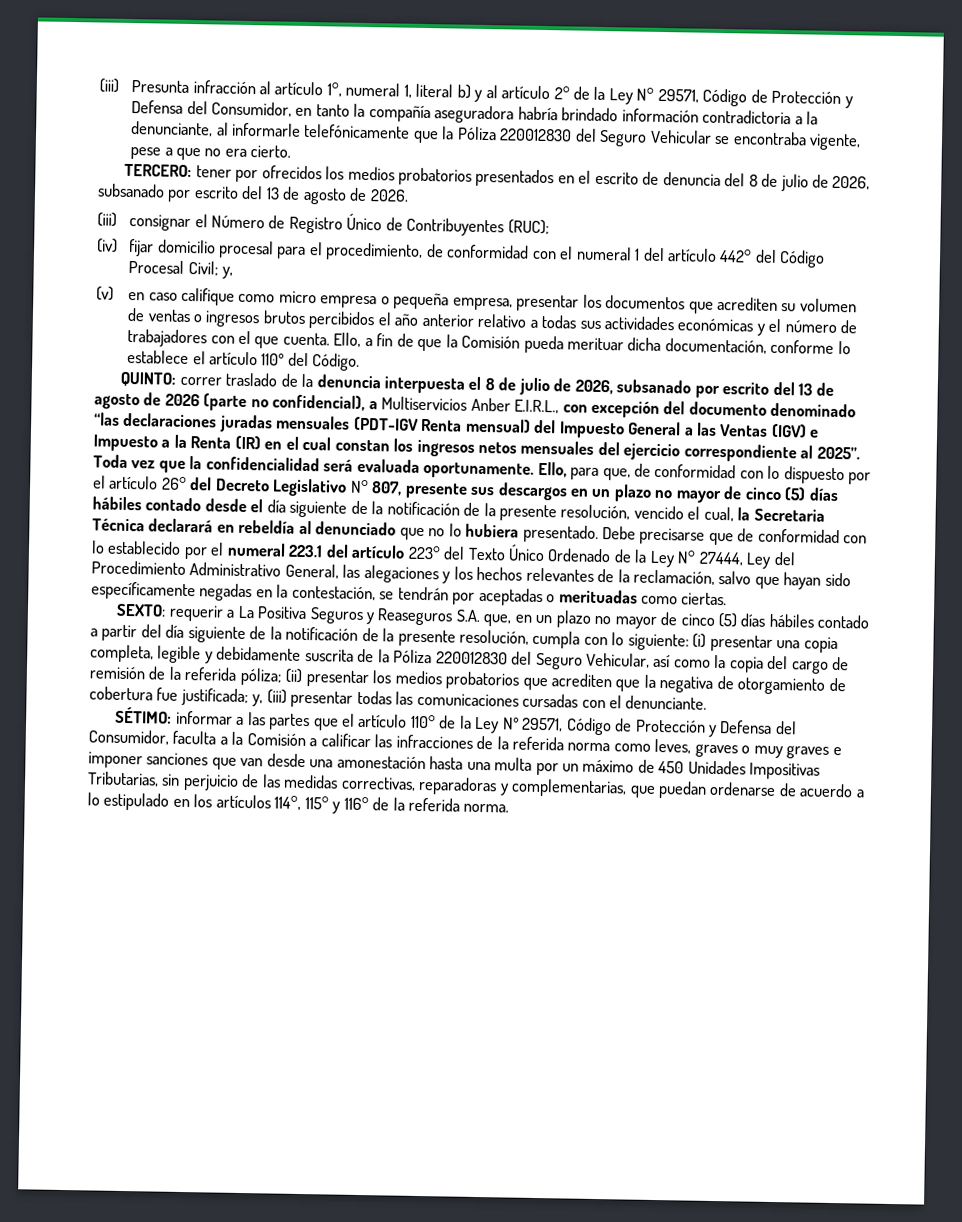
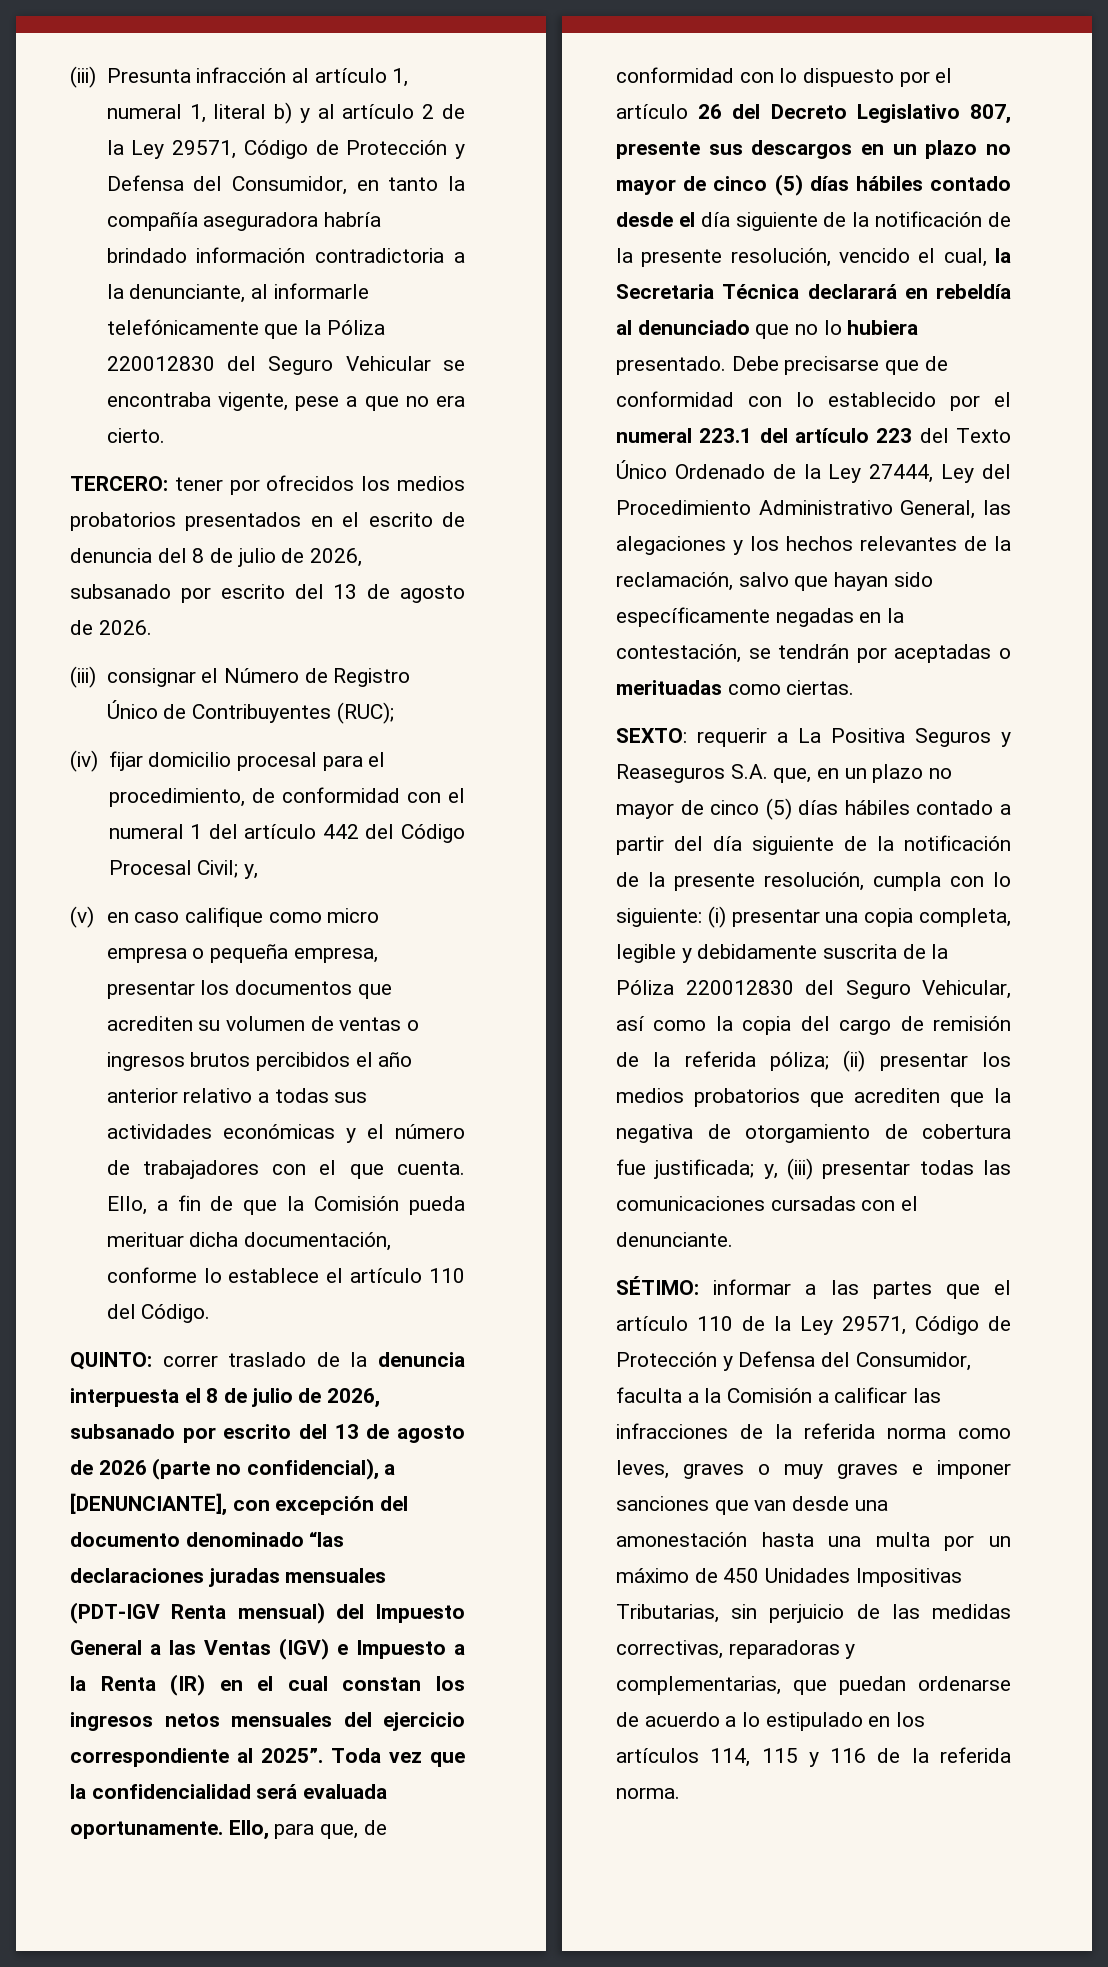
- (iii) Presunta infracción al artículo 1°, numeral 1, literal b) y al artículo 2° de la Ley N° 29571, Código de Protección y Defensa del Consumidor, en tanto la compañía aseguradora habría brindado información contradictoria a la denunciante, al informarle telefónicamente que la Póliza 220012830 del Seguro Vehicular se encontraba vigente, pese a que no era cierto.
+ (iii) Presunta infracción al artículo 1, numeral 1, literal b) y al artículo 2 de la Ley 29571, Código de Protección y Defensa del Consumidor, en tanto la compañía aseguradora habría brindado información contradictoria a la denunciante, al informarle telefónicamente que la Póliza 220012830 del Seguro Vehicular se encontraba vigente, pese a que no era cierto.
- (iv) fijar domicilio procesal para el procedimiento, de conformidad con el numeral 1 del artículo 442° del Código Procesal Civil; y,
+ (iv) fijar domicilio procesal para el procedimiento, de conformidad con el numeral 1 del artículo 442 del Código Procesal Civil; y,
- Ello, a fin de que la Comisión pueda merituar dicha documentación, conforme lo establece el artículo 110º del Código.
+ Ello, a fin de que la Comisión pueda merituar dicha documentación, conforme lo establece el artículo 110 del Código.
- correr traslado de la denuncia interpuesta el 8 de julio de 2026, subsanado por escrito del 13 de agosto de 2026 (parte no confidencial), a Multiservicios Anber E.I.R.L., con excepción del documento denominado “las declaraciones juradas mensuales (PDT-IGV Renta mensual) del Impuesto General a las Ventas (IGV) e Impuesto a la Renta (IR) en el cual constan los ingresos netos mensuales del ejercicio correspondiente al 2025”.
+ correr traslado de la denuncia interpuesta el 8 de julio de 2026, subsanado por escrito del 13 de agosto de 2026 (parte no confidencial), a [DENUNCIANTE], con excepción del documento denominado “las declaraciones juradas mensuales (PDT-IGV Renta mensual) del Impuesto General a las Ventas (IGV) e Impuesto a la Renta (IR) en el cual constan los ingresos netos mensuales del ejercicio correspondiente al 2025”.
- Ello, para que, de conformidad con lo dispuesto por el artículo 26° del Decreto Legislativo N° 807, presente sus descargos en un plazo no mayor de cinco (5) días hábiles contado desde el día siguiente de la notificación de la presente resolución, vencido el cual, la Secretaria Técnica declarará en rebeldía al denunciado que no lo hubiera presentado.
+ Ello, para que, de conformidad con lo dispuesto por el artículo 26 del Decreto Legislativo 807, presente sus descargos en un plazo no mayor de cinco (5) días hábiles contado desde el día siguiente de la notificación de la presente resolución, vencido el cual, la Secretaria Técnica declarará en rebeldía al denunciado que no lo hubiera presentado.
- Debe precisarse que de conformidad con lo establecido por el numeral 223.1 del artículo 223° del Texto Único Ordenado de la Ley N° 27444, Ley del Procedimiento Administrativo General, las alegaciones y los hechos relevantes de la reclamación, salvo que hayan sido específicamente negadas en la contestación, se tendrán por aceptadas o merituadas como ciertas.
+ Debe precisarse que de conformidad con lo establecido por el numeral 223.1 del artículo 223 del Texto Único Ordenado de la Ley 27444, Ley del Procedimiento Administrativo General, las alegaciones y los hechos relevantes de la reclamación, salvo que hayan sido específicamente negadas en la contestación, se tendrán por aceptadas o merituadas como ciertas.
- informar a las partes que el artículo 110° de la Ley Nº 29571, Código de Protección y Defensa del Consumidor, faculta a la Comisión a calificar las infracciones de la referida norma como leves, graves o muy graves e imponer sanciones que van desde una amonestación hasta una multa por un máximo de 450 Unidades Impositivas Tributarias, sin perjuicio de las medidas correctivas, reparadoras y complementarias, que puedan ordenarse de acuerdo a lo estipulado en los artículos 114°, 115° y 116° de la referida norma.
+ informar a las partes que el artículo 110 de la Ley 29571, Código de Protección y Defensa del Consumidor, faculta a la Comisión a calificar las infracciones de la referida norma como leves, graves o muy graves e imponer sanciones que van desde una amonestación hasta una multa por un máximo de 450 Unidades Impositivas Tributarias, sin perjuicio de las medidas correctivas, reparadoras y complementarias, que puedan ordenarse de acuerdo a lo estipulado en los artículos 114, 115 y 116 de la referida norma.

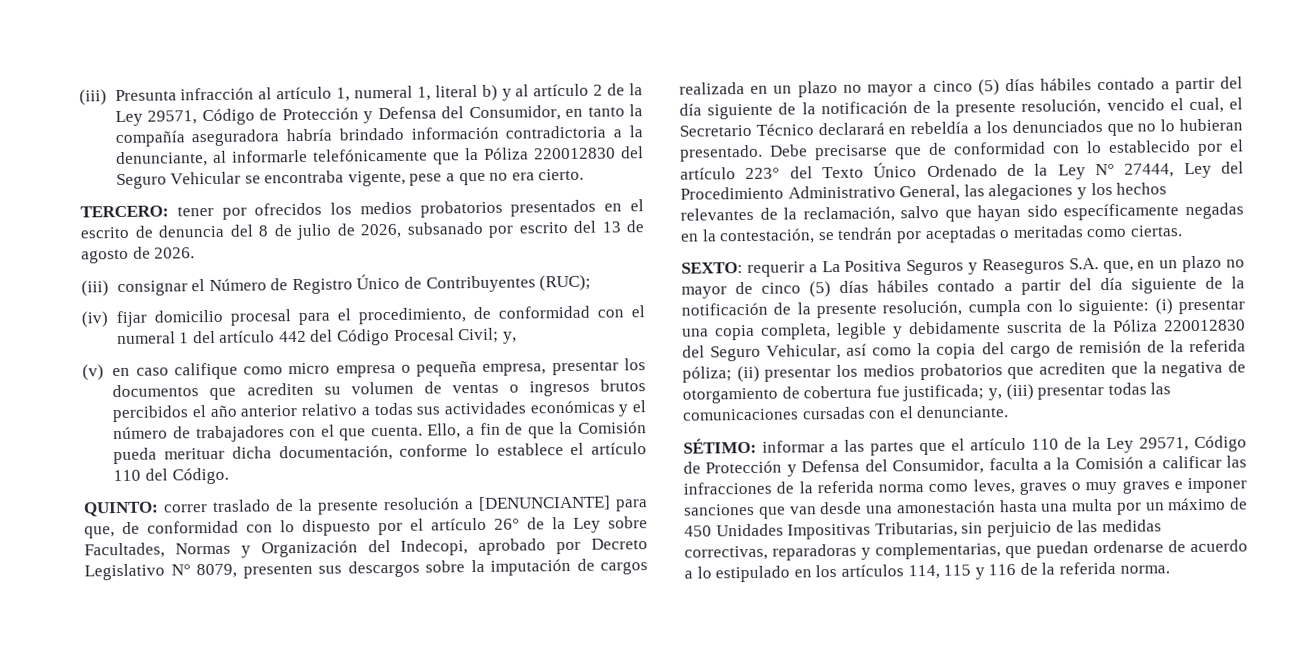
- QUINTO: correr traslado de la denuncia interpuesta el 8 de julio de 2026, subsanado por escrito del 13 de agosto de 2026 (parte no confidencial), a [DENUNCIANTE], con excepción del documento denominado “las declaraciones juradas mensuales (PDT-IGV Renta mensual) del Impuesto General a las Ventas (IGV) e Impuesto a la Renta (IR) en el cual constan los ingresos netos mensuales del ejercicio correspondiente al 2025”. Toda vez que la confidencialidad será evaluada oportunamente. Ello, para que, de conformidad con lo dispuesto por el artículo 26 del Decreto Legislativo 807, presente sus descargos en un plazo no mayor de cinco (5) días hábiles contado desde el día siguiente de la notificación de la presente resolución, vencido el cual, la Secretaria Técnica declarará en rebeldía al denunciado que no lo hubiera presentado.
+ QUINTO: correr traslado de la presente resolución a [DENUNCIANTE] para que, de conformidad con lo dispuesto por el artículo 26° de la Ley sobre Facultades, Normas y Organización del Indecopi, aprobado por Decreto Legislativo N° 8079, presenten sus descargos sobre la imputación de cargos realizada en un plazo no mayor a cinco (5) días hábiles contado a partir del día siguiente de la notificación de la presente resolución, vencido el cual, el Secretario Técnico declarará en rebeldía a los denunciados que no lo hubieran presentado.
- Debe precisarse que de conformidad con lo establecido por el numeral 223.1 del artículo 223 del Texto Único Ordenado de la Ley 27444, Ley del Procedimiento Administrativo General, las alegaciones y los hechos relevantes de la reclamación, salvo que hayan sido específicamente negadas en la contestación, se tendrán por aceptadas o merituadas como ciertas.
+ Debe precisarse que de conformidad con lo establecido por el artículo 223° del Texto Único Ordenado de la Ley N° 27444, Ley del Procedimiento Administrativo General, las alegaciones y los hechos relevantes de la reclamación, salvo que hayan sido específicamente negadas en la contestación, se tendrán por aceptadas o meritadas como ciertas.

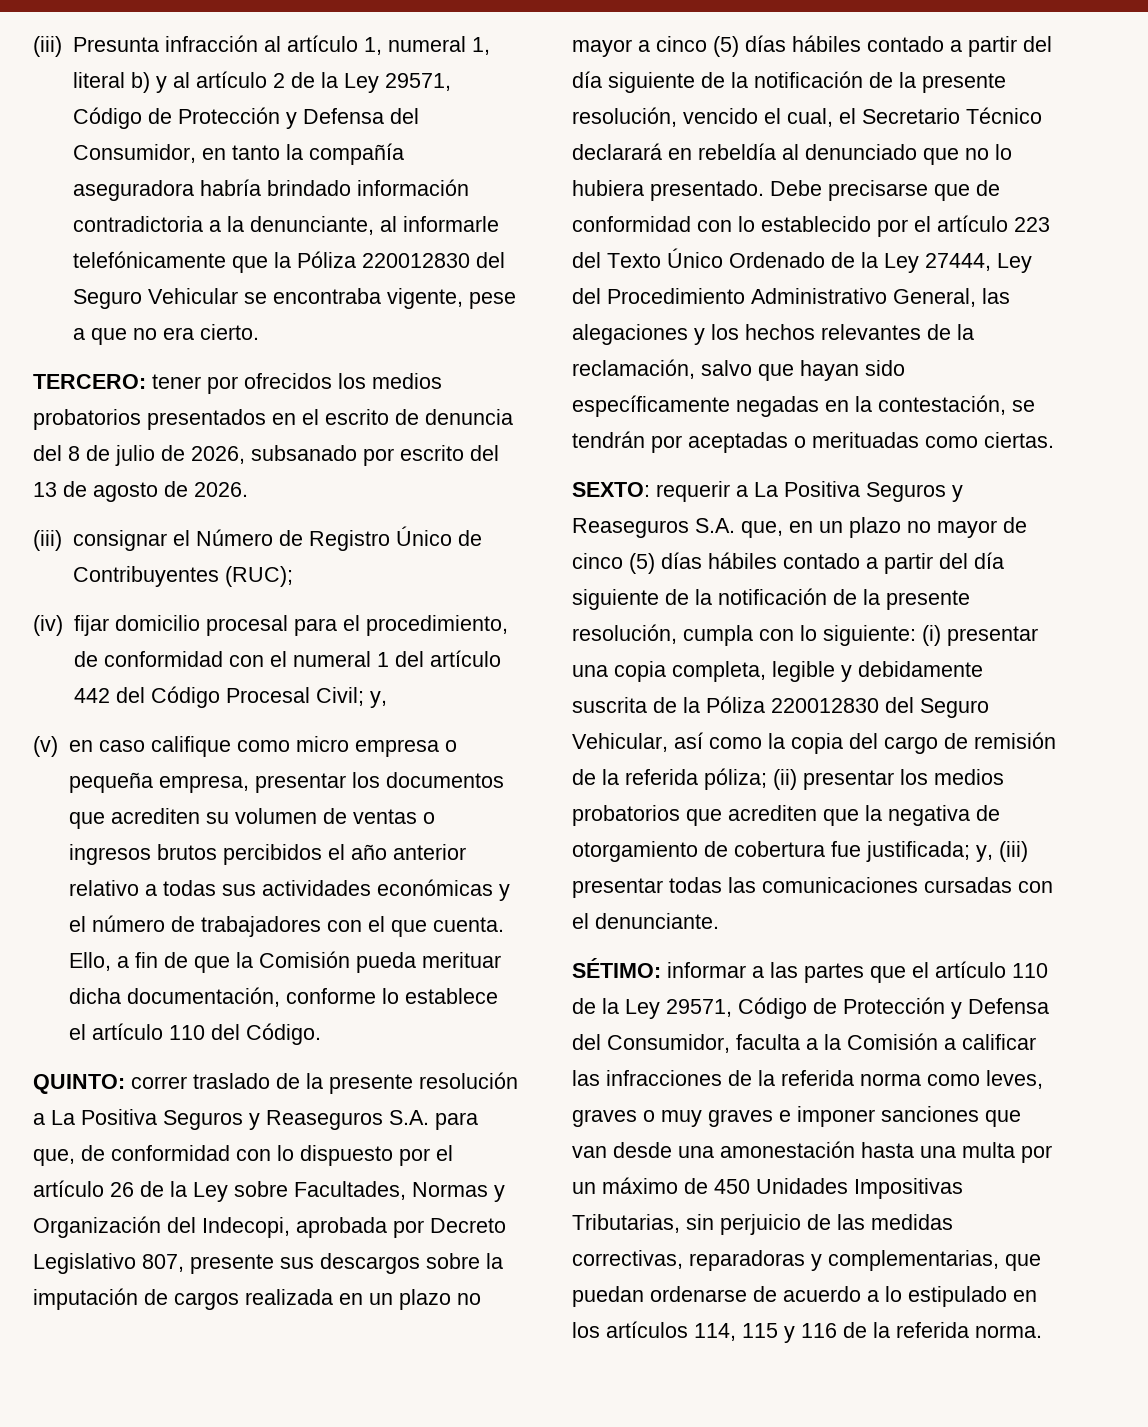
- correr traslado de la presente resolución a [DENUNCIANTE] para que, de conformidad con lo dispuesto por el artículo 26° de la Ley sobre Facultades, Normas y Organización del Indecopi, aprobado por Decreto Legislativo N° 8079, presenten sus descargos sobre la imputación de cargos realizada en un plazo no mayor a cinco (5) días hábiles contado a partir del día siguiente de la notificación de la presente resolución, vencido el cual, el Secretario Técnico declarará en rebeldía a los denunciados que no lo hubieran presentado.
+ correr traslado de la presente resolución a La Positiva Seguros y Reaseguros S.A. para que, de conformidad con lo dispuesto por el artículo 26 de la Ley sobre Facultades, Normas y Organización del Indecopi, aprobada por Decreto Legislativo 807, presente sus descargos sobre la imputación de cargos realizada en un plazo no mayor a cinco (5) días hábiles contado a partir del día siguiente de la notificación de la presente resolución, vencido el cual, el Secretario Técnico declarará en rebeldía al denunciado que no lo hubiera presentado.
- Debe precisarse que de conformidad con lo establecido por el artículo 223° del Texto Único Ordenado de la Ley N° 27444, Ley del Procedimiento Administrativo General, las alegaciones y los hechos relevantes de la reclamación, salvo que hayan sido específicamente negadas en la contestación, se tendrán por aceptadas o meritadas como ciertas.
+ Debe precisarse que de conformidad con lo establecido por el artículo 223 del Texto Único Ordenado de la Ley 27444, Ley del Procedimiento Administrativo General, las alegaciones y los hechos relevantes de la reclamación, salvo que hayan sido específicamente negadas en la contestación, se tendrán por aceptadas o merituadas como ciertas.

